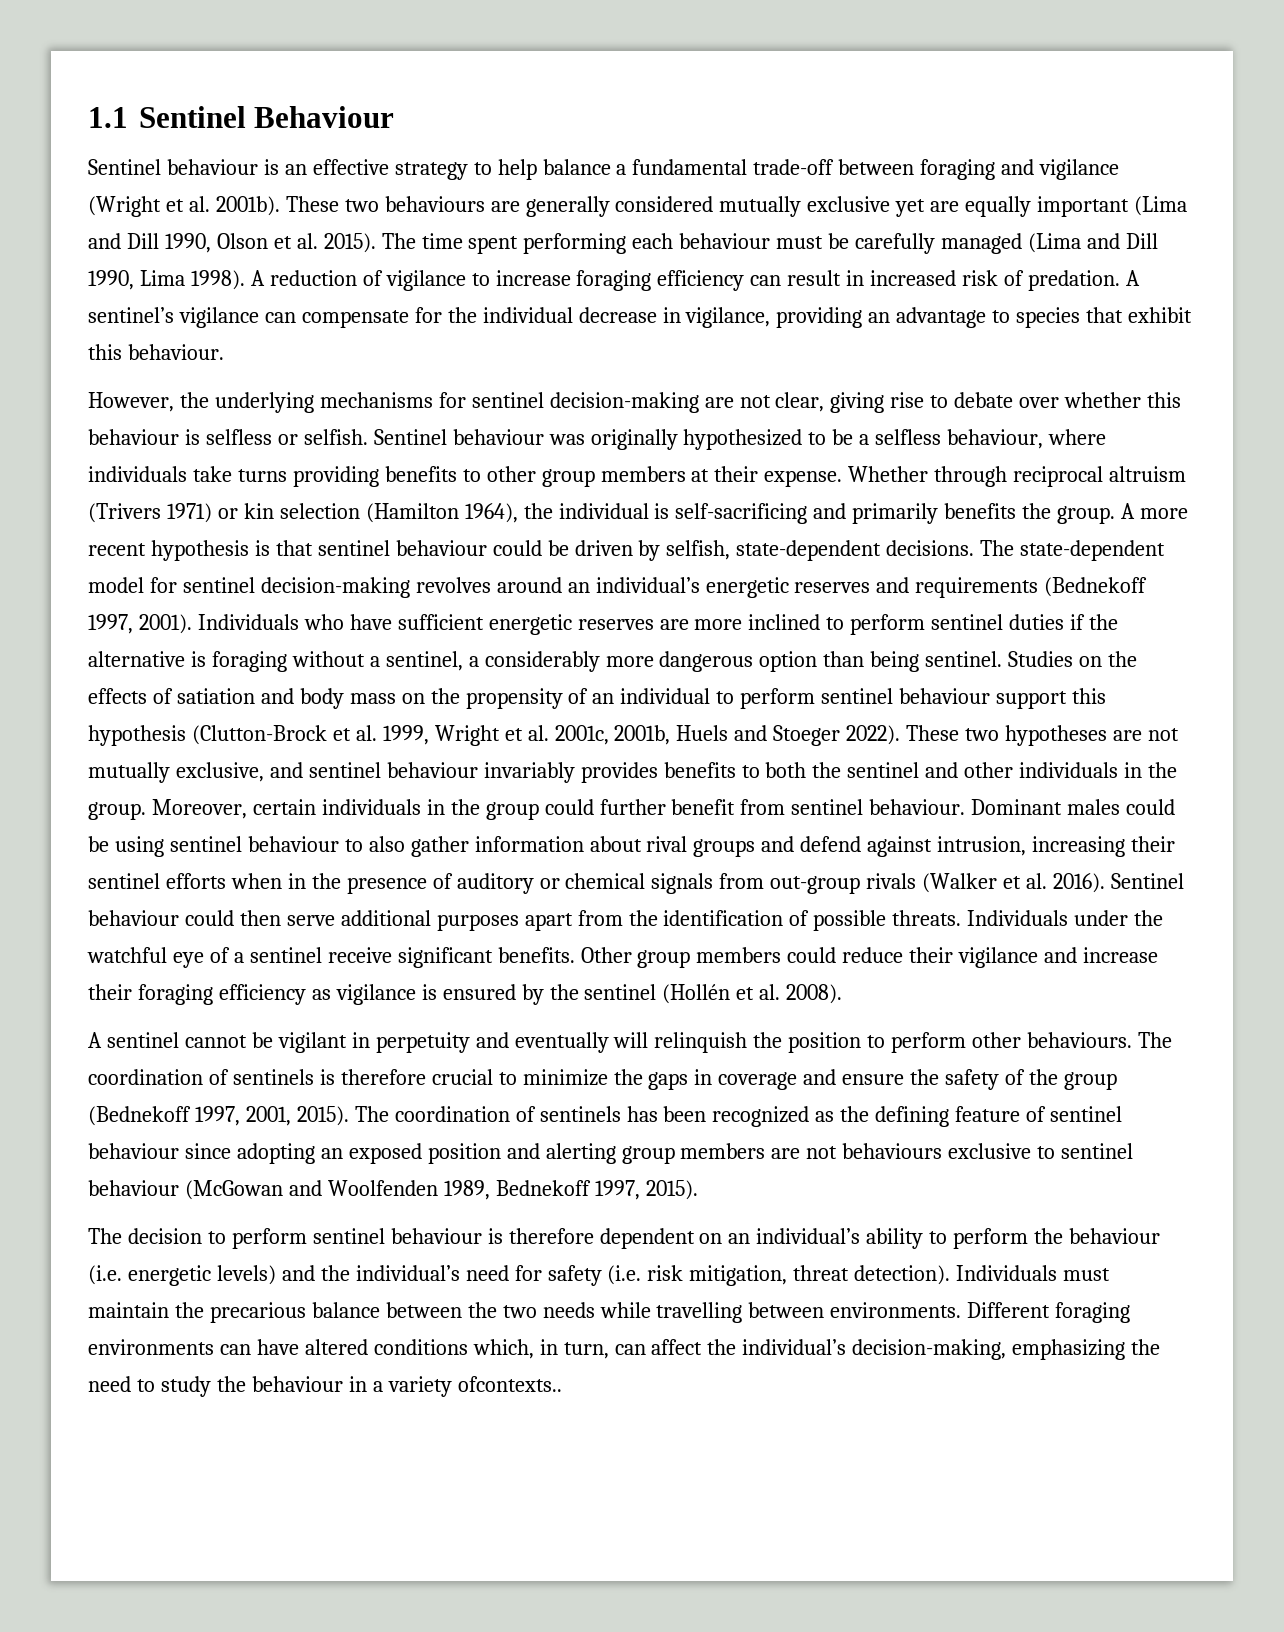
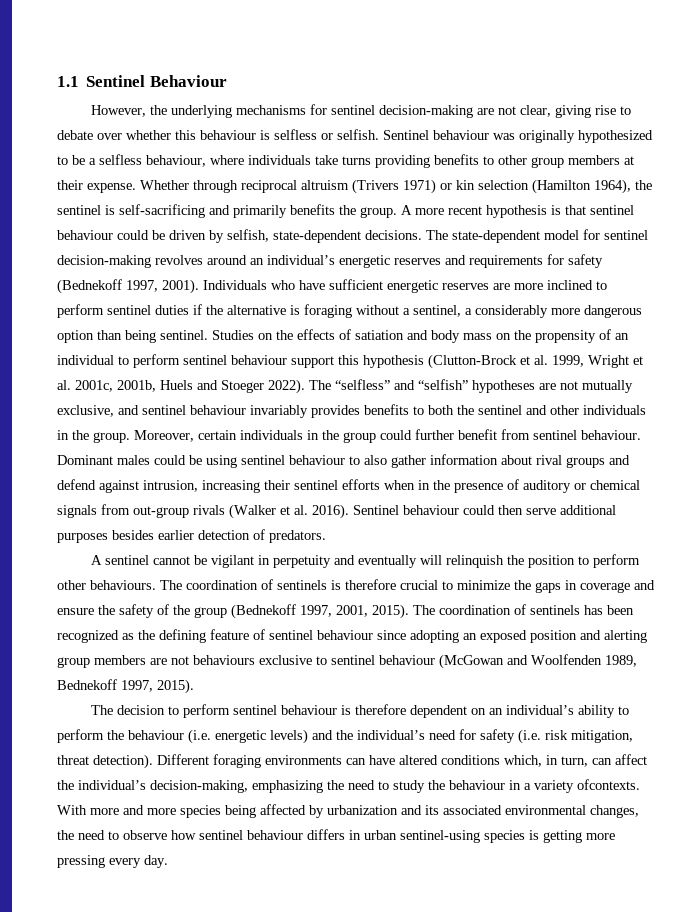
- Sentinel behaviour is an effective strategy to help balance a fundamental trade-off between foraging and vigilance (Wright et al. 2001b). These two behaviours are generally considered mutually exclusive yet are equally important (Lima and Dill 1990, Olson et al. 2015). The time spent performing each behaviour must be carefully managed (Lima and Dill 1990, Lima 1998). A reduction of vigilance to increase foraging efficiency can result in increased risk of predation. A sentinel’s vigilance can compensate for the individual decrease in vigilance, providing an advantage to species that exhibit this behaviour.
- Whether through reciprocal altruism (Trivers 1971) or kin selection (Hamilton 1964), the individual is self-sacrificing and primarily benefits the group.
+ Whether through reciprocal altruism (Trivers 1971) or kin selection (Hamilton 1964), the sentinel is self-sacrificing and primarily benefits the group.
- The state-dependent model for sentinel decision-making revolves around an individual’s energetic reserves and requirements (Bednekoff 1997, 2001).
+ The state-dependent model for sentinel decision-making revolves around an individual’s energetic reserves and requirements for safety (Bednekoff 1997, 2001).
- These two hypotheses are not mutually exclusive, and sentinel behaviour invariably provides benefits to both the sentinel and other individuals in the group.
+ The “selfless” and “selfish” hypotheses are not mutually exclusive, and sentinel behaviour invariably provides benefits to both the sentinel and other individuals in the group.
- Sentinel behaviour could then serve additional purposes apart from the identification of possible threats. Individuals under the watchful eye of a sentinel receive significant benefits. Other group members could reduce their vigilance and increase their foraging efficiency as vigilance is ensured by the sentinel (Hollén et al. 2008).
+ Sentinel behaviour could then serve additional purposes besides earlier detection of predators.
- Individuals must maintain the precarious balance between the two needs while travelling between environments.
- Different foraging environments can have altered conditions which, in turn, can affect the individual’s decision-making, emphasizing the need to study the behaviour in a variety ofcontexts..
+ Different foraging environments can have altered conditions which, in turn, can affect the individual’s decision-making, emphasizing the need to study the behaviour in a variety ofcontexts. With more and more species being affected by urbanization and its associated environmental changes, the need to observe how sentinel behaviour differs in urban sentinel-using species is getting more pressing every day.

